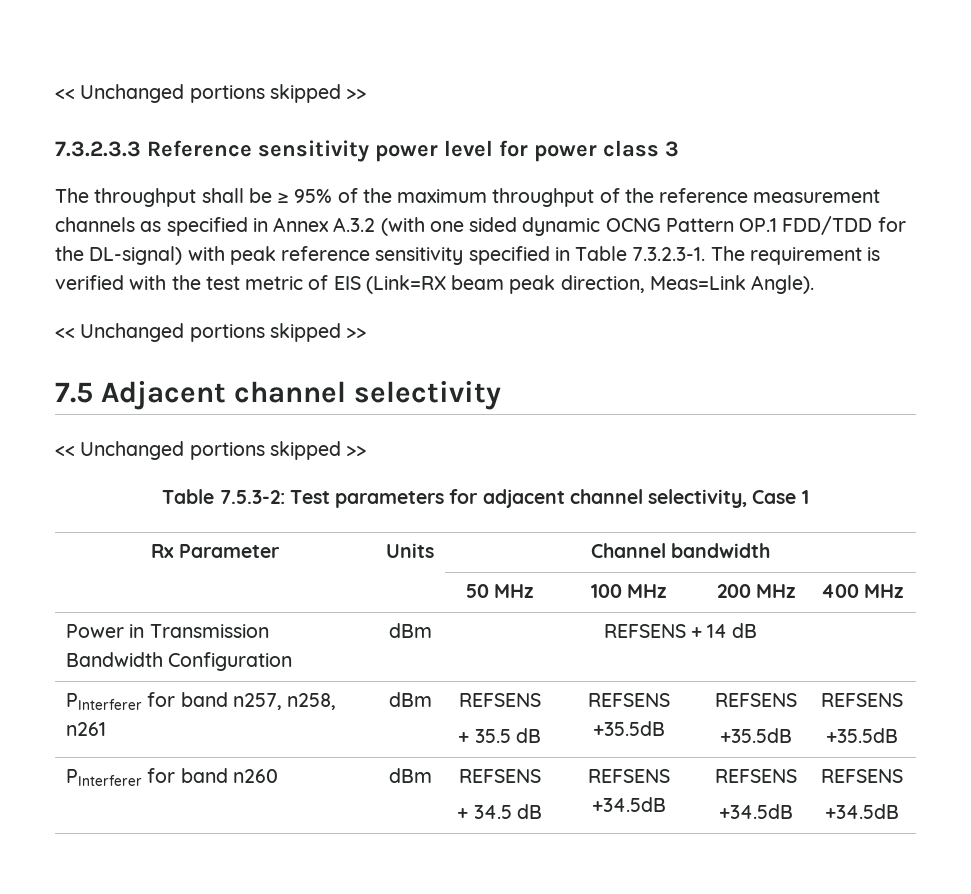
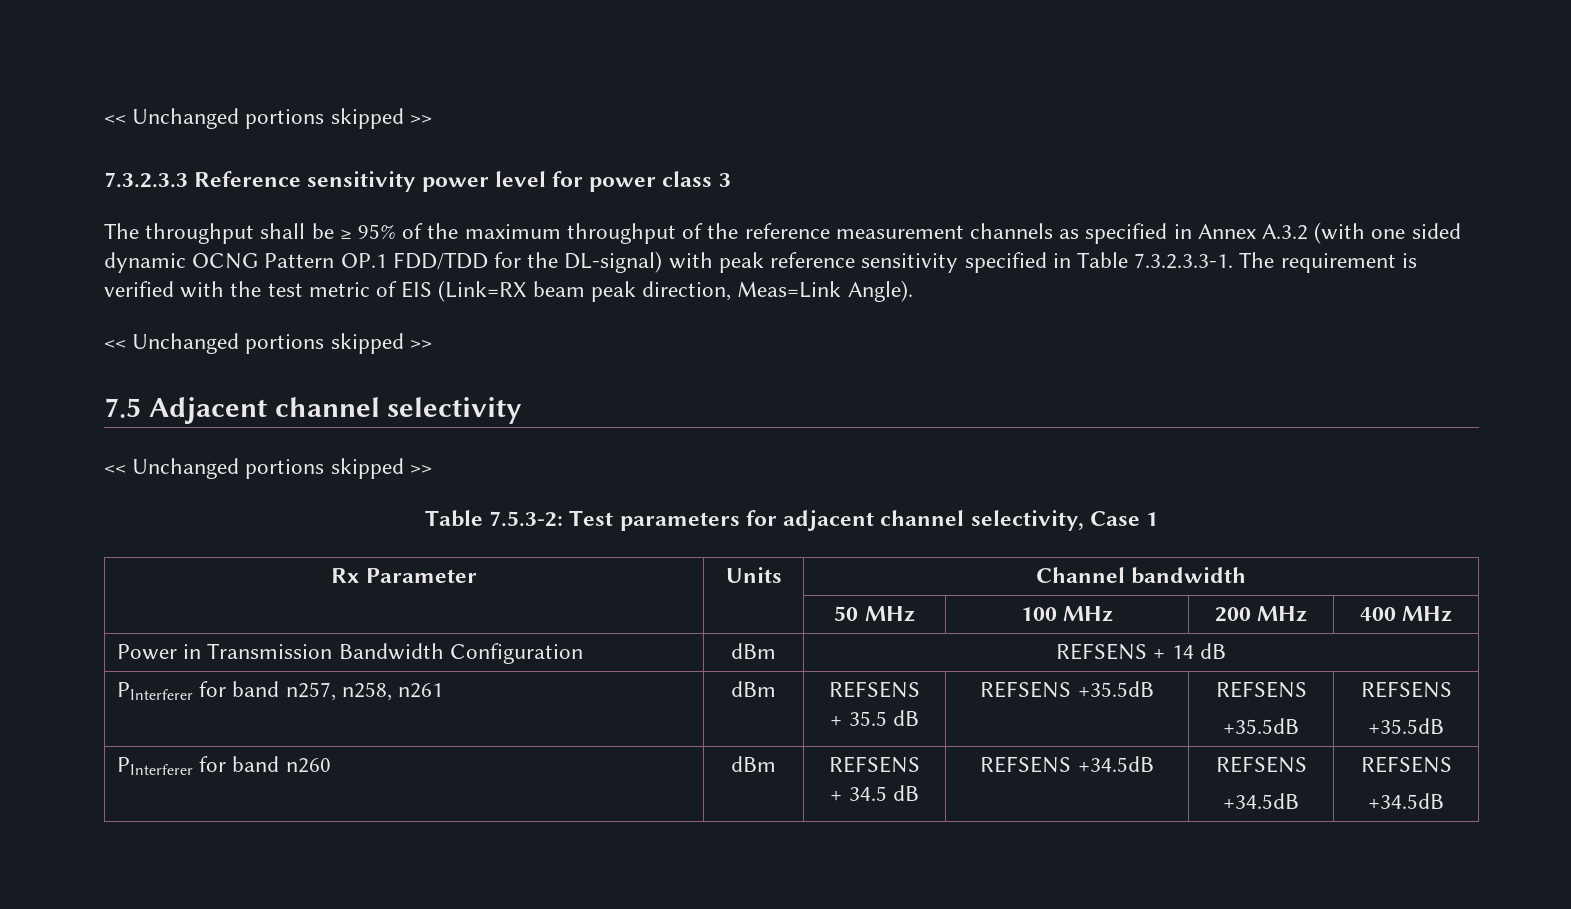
- The throughput shall be ≥ 95% of the maximum throughput of the reference measurement channels as specified in Annex A.3.2 (with one sided dynamic OCNG Pattern OP.1 FDD/TDD for the DL-signal) with peak reference sensitivity specified in Table 7.3.2.3-1. The requirement is verified with the test metric of EIS (Link=RX beam peak direction, Meas=Link Angle).
+ The throughput shall be ≥ 95% of the maximum throughput of the reference measurement channels as specified in Annex A.3.2 (with one sided dynamic OCNG Pattern OP.1 FDD/TDD for the DL-signal) with peak reference sensitivity specified in Table 7.3.2.3.3-1. The requirement is verified with the test metric of EIS (Link=RX beam peak direction, Meas=Link Angle).

